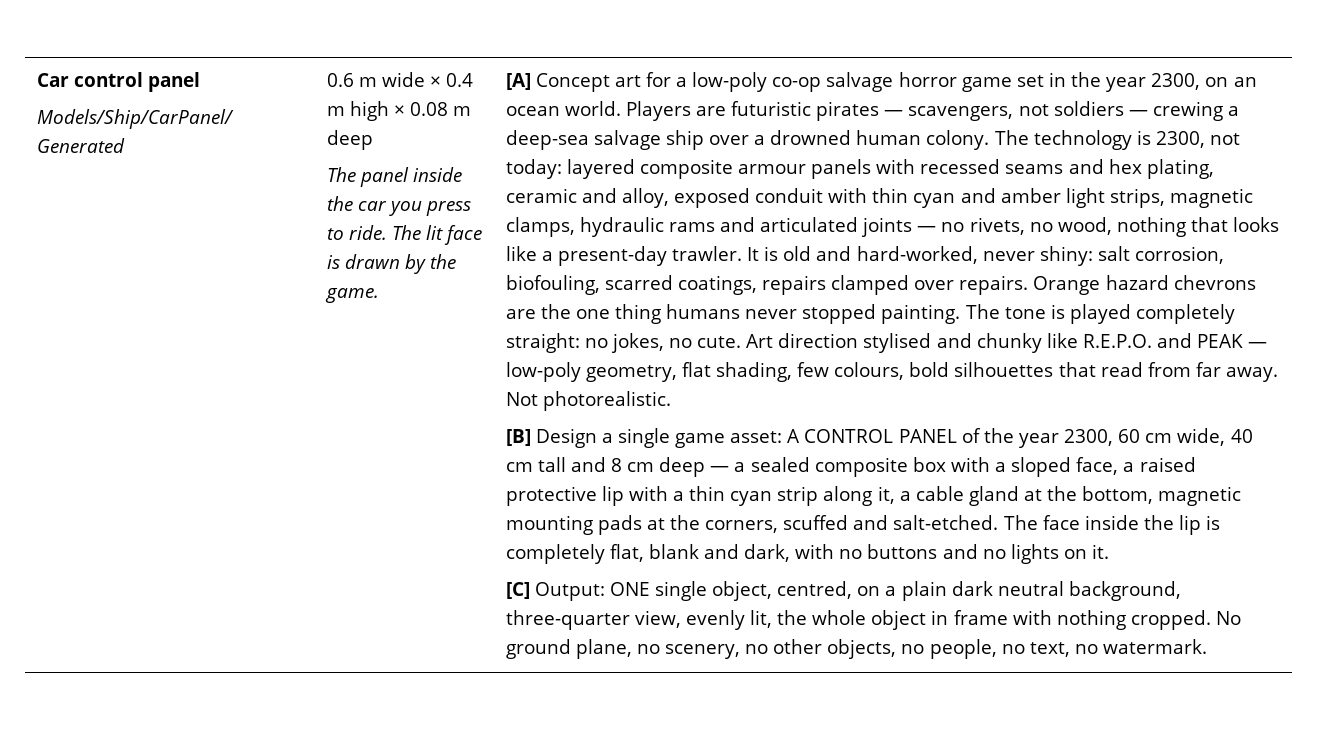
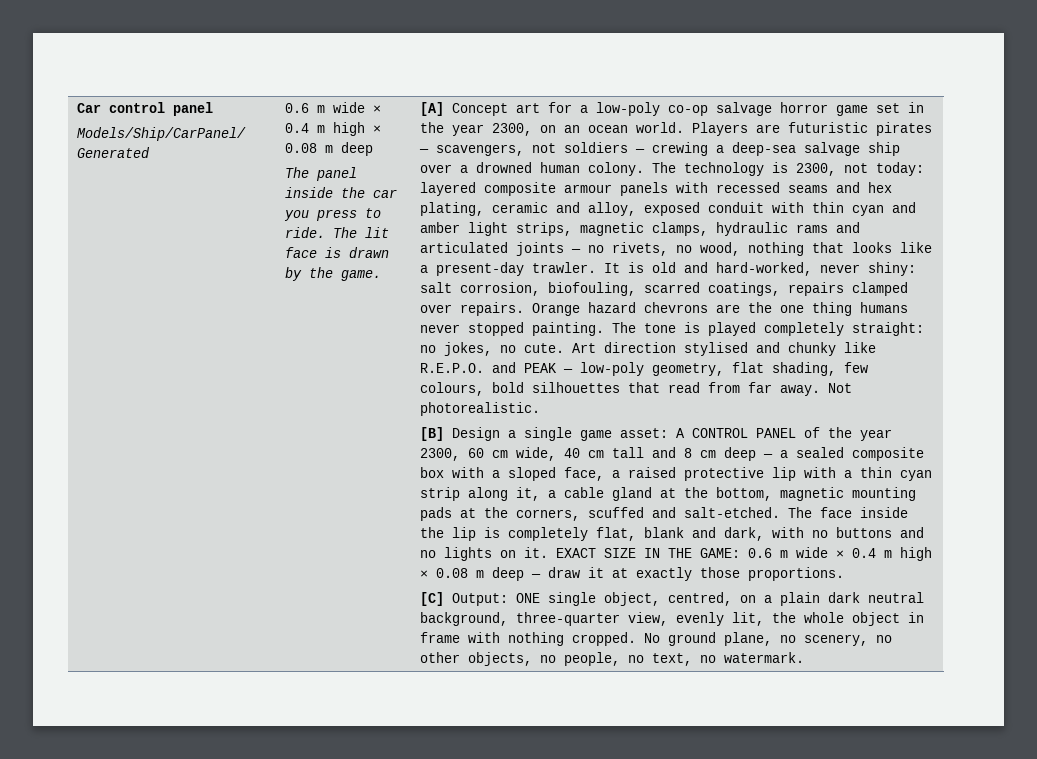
+ EXACT SIZE IN THE GAME: 0.6 m wide × 0.4 m high × 0.08 m deep — draw it at exactly those proportions.

